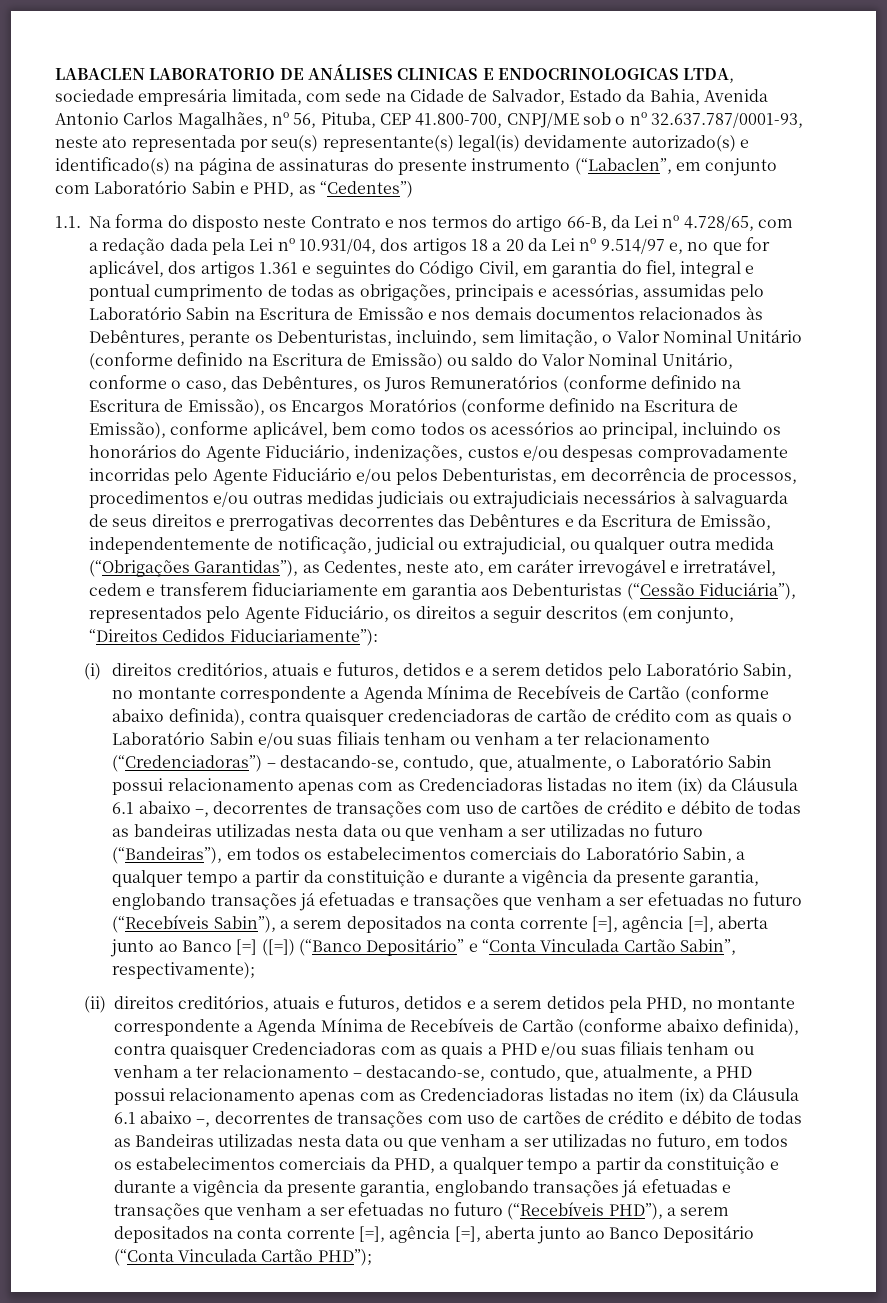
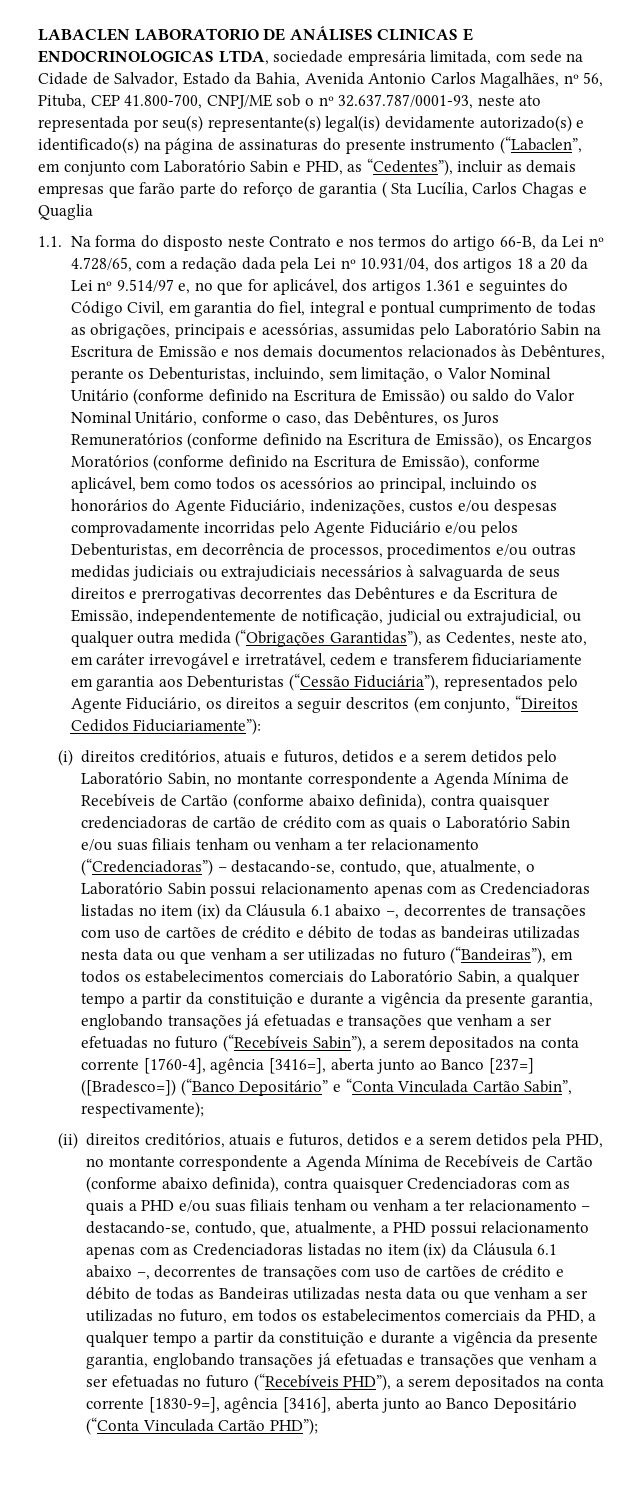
- LABACLEN LABORATORIO DE ANÁLISES CLINICAS E ENDOCRINOLOGICAS LTDA, sociedade empresária limitada, com sede na Cidade de Salvador, Estado da Bahia, Avenida Antonio Carlos Magalhães, nº 56, Pituba, CEP 41.800-700, CNPJ/ME sob o nº 32.637.787/0001-93, neste ato representada por seu(s) representante(s) legal(is) devidamente autorizado(s) e identificado(s) na página de assinaturas do presente instrumento (“Labaclen”, em conjunto com Laboratório Sabin e PHD, as “Cedentes”)
+ LABACLEN LABORATORIO DE ANÁLISES CLINICAS E ENDOCRINOLOGICAS LTDA, sociedade empresária limitada, com sede na Cidade de Salvador, Estado da Bahia, Avenida Antonio Carlos Magalhães, nº 56, Pituba, CEP 41.800-700, CNPJ/ME sob o nº 32.637.787/0001-93, neste ato representada por seu(s) representante(s) legal(is) devidamente autorizado(s) e identificado(s) na página de assinaturas do presente instrumento (“Labaclen”, em conjunto com Laboratório Sabin e PHD, as “Cedentes”), incluir as demais empresas que farão parte do reforço de garantia ( Sta Lucília, Carlos Chagas e Quaglia
- (i) direitos creditórios, atuais e futuros, detidos e a serem detidos pelo Laboratório Sabin, no montante correspondente a Agenda Mínima de Recebíveis de Cartão (conforme abaixo definida), contra quaisquer credenciadoras de cartão de crédito com as quais o Laboratório Sabin e/ou suas filiais tenham ou venham a ter relacionamento (“Credenciadoras”) – destacando-se, contudo, que, atualmente, o Laboratório Sabin possui relacionamento apenas com as Credenciadoras listadas no item (ix) da Cláusula 6.1 abaixo –, decorrentes de transações com uso de cartões de crédito e débito de todas as bandeiras utilizadas nesta data ou que venham a ser utilizadas no futuro (“Bandeiras”), em todos os estabelecimentos comerciais do Laboratório Sabin, a qualquer tempo a partir da constituição e durante a vigência da presente garantia, englobando transações já efetuadas e transações que venham a ser efetuadas no futuro (“Recebíveis Sabin”), a serem depositados na conta corrente [=], agência [=], aberta junto ao Banco [=] ([=]) (“Banco Depositário” e “Conta Vinculada Cartão Sabin”, respectivamente);
+ (i) direitos creditórios, atuais e futuros, detidos e a serem detidos pelo Laboratório Sabin, no montante correspondente a Agenda Mínima de Recebíveis de Cartão (conforme abaixo definida), contra quaisquer credenciadoras de cartão de crédito com as quais o Laboratório Sabin e/ou suas filiais tenham ou venham a ter relacionamento (“Credenciadoras”) – destacando-se, contudo, que, atualmente, o Laboratório Sabin possui relacionamento apenas com as Credenciadoras listadas no item (ix) da Cláusula 6.1 abaixo –, decorrentes de transações com uso de cartões de crédito e débito de todas as bandeiras utilizadas nesta data ou que venham a ser utilizadas no futuro (“Bandeiras”), em todos os estabelecimentos comerciais do Laboratório Sabin, a qualquer tempo a partir da constituição e durante a vigência da presente garantia, englobando transações já efetuadas e transações que venham a ser efetuadas no futuro (“Recebíveis Sabin”), a serem depositados na conta corrente [1760-4], agência [3416=], aberta junto ao Banco [237=] ([Bradesco=]) (“Banco Depositário” e “Conta Vinculada Cartão Sabin”, respectivamente);
- (ii) direitos creditórios, atuais e futuros, detidos e a serem detidos pela PHD, no montante correspondente a Agenda Mínima de Recebíveis de Cartão (conforme abaixo definida), contra quaisquer Credenciadoras com as quais a PHD e/ou suas filiais tenham ou venham a ter relacionamento – destacando-se, contudo, que, atualmente, a PHD possui relacionamento apenas com as Credenciadoras listadas no item (ix) da Cláusula 6.1 abaixo –, decorrentes de transações com uso de cartões de crédito e débito de todas as Bandeiras utilizadas nesta data ou que venham a ser utilizadas no futuro, em todos os estabelecimentos comerciais da PHD, a qualquer tempo a partir da constituição e durante a vigência da presente garantia, englobando transações já efetuadas e transações que venham a ser efetuadas no futuro (“Recebíveis PHD”), a serem depositados na conta corrente [=], agência [=], aberta junto ao Banco Depositário (“Conta Vinculada Cartão PHD”);
+ (ii) direitos creditórios, atuais e futuros, detidos e a serem detidos pela PHD, no montante correspondente a Agenda Mínima de Recebíveis de Cartão (conforme abaixo definida), contra quaisquer Credenciadoras com as quais a PHD e/ou suas filiais tenham ou venham a ter relacionamento – destacando-se, contudo, que, atualmente, a PHD possui relacionamento apenas com as Credenciadoras listadas no item (ix) da Cláusula 6.1 abaixo –, decorrentes de transações com uso de cartões de crédito e débito de todas as Bandeiras utilizadas nesta data ou que venham a ser utilizadas no futuro, em todos os estabelecimentos comerciais da PHD, a qualquer tempo a partir da constituição e durante a vigência da presente garantia, englobando transações já efetuadas e transações que venham a ser efetuadas no futuro (“Recebíveis PHD”), a serem depositados na conta corrente [1830-9=], agência [3416], aberta junto ao Banco Depositário (“Conta Vinculada Cartão PHD”);

